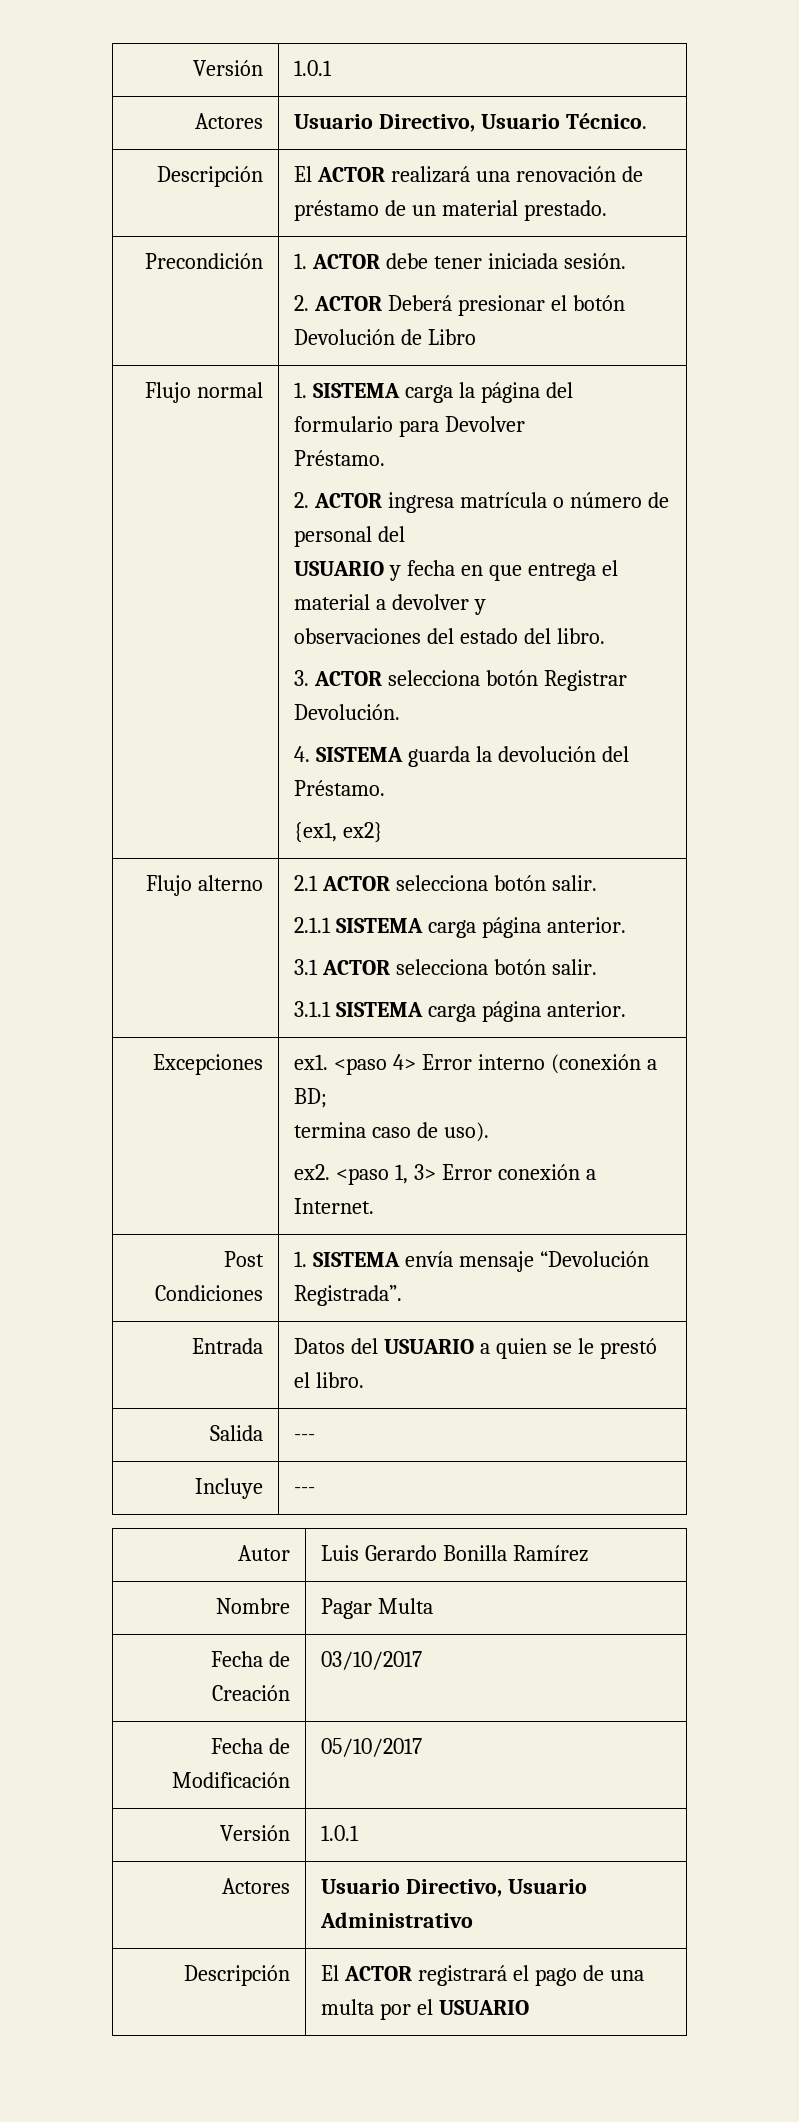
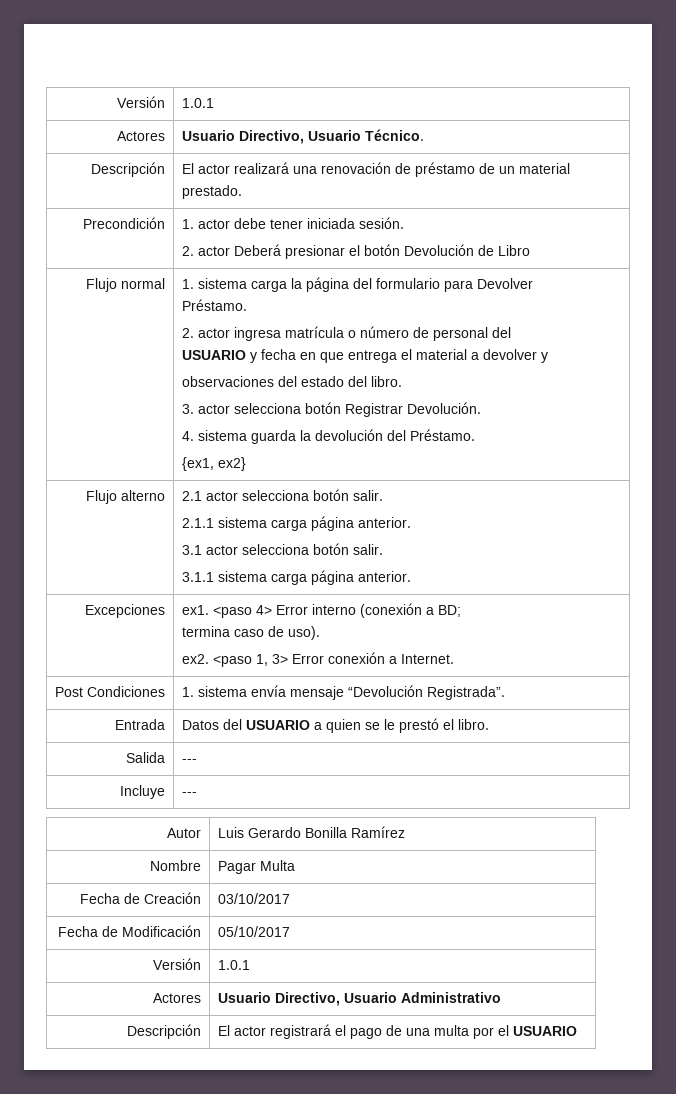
- Descripción | El ACTOR realizará una renovación de préstamo de un material prestado.
+ Descripción | El actor realizará una renovación de préstamo de un material prestado.
- Precondición | 1. ACTOR debe tener iniciada sesión.
- 2. ACTOR Deberá presionar el botón Devolución de Libro
+ Precondición | 1. actor debe tener iniciada sesión.
+ 2. actor Deberá presionar el botón Devolución de Libro
- 1. SISTEMA carga la página del formulario para Devolver
+ 1. sistema carga la página del formulario para Devolver
- 2. ACTOR ingresa matrícula o número de personal del
+ 2. actor ingresa matrícula o número de personal del
- 3. ACTOR selecciona botón Registrar Devolución.
+ 3. actor selecciona botón Registrar Devolución.
- 4. SISTEMA guarda la devolución del Préstamo.
+ 4. sistema guarda la devolución del Préstamo.
- Flujo alterno | 2.1 ACTOR selecciona botón salir.
- 2.1.1 SISTEMA carga página anterior.
- 3.1 ACTOR selecciona botón salir.
- 3.1.1 SISTEMA carga página anterior.
+ Flujo alterno | 2.1 actor selecciona botón salir.
+ 2.1.1 sistema carga página anterior.
+ 3.1 actor selecciona botón salir.
+ 3.1.1 sistema carga página anterior.
- Post Condiciones | 1. SISTEMA envía mensaje “Devolución Registrada”.
+ Post Condiciones | 1. sistema envía mensaje “Devolución Registrada”.
- Descripción | El ACTOR registrará el pago de una multa por el USUARIO
+ Descripción | El actor registrará el pago de una multa por el USUARIO

